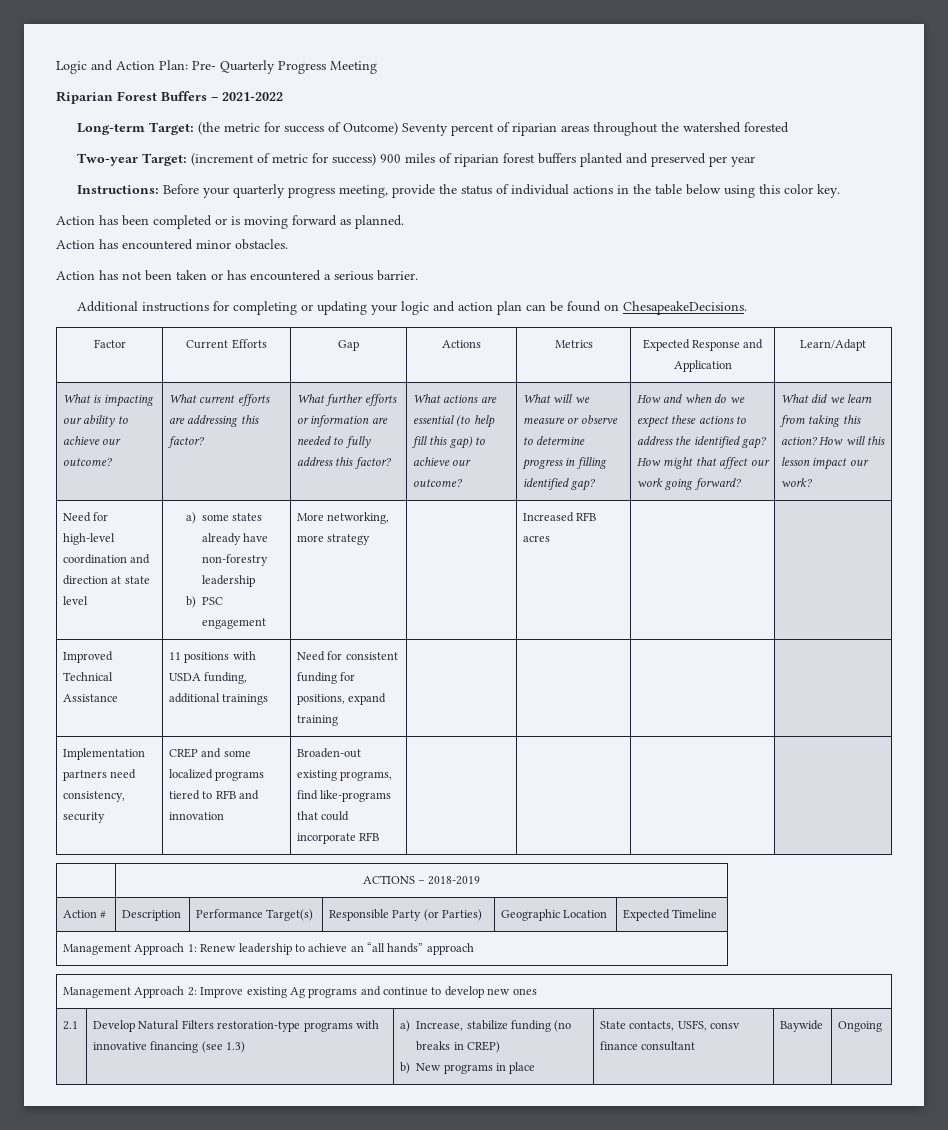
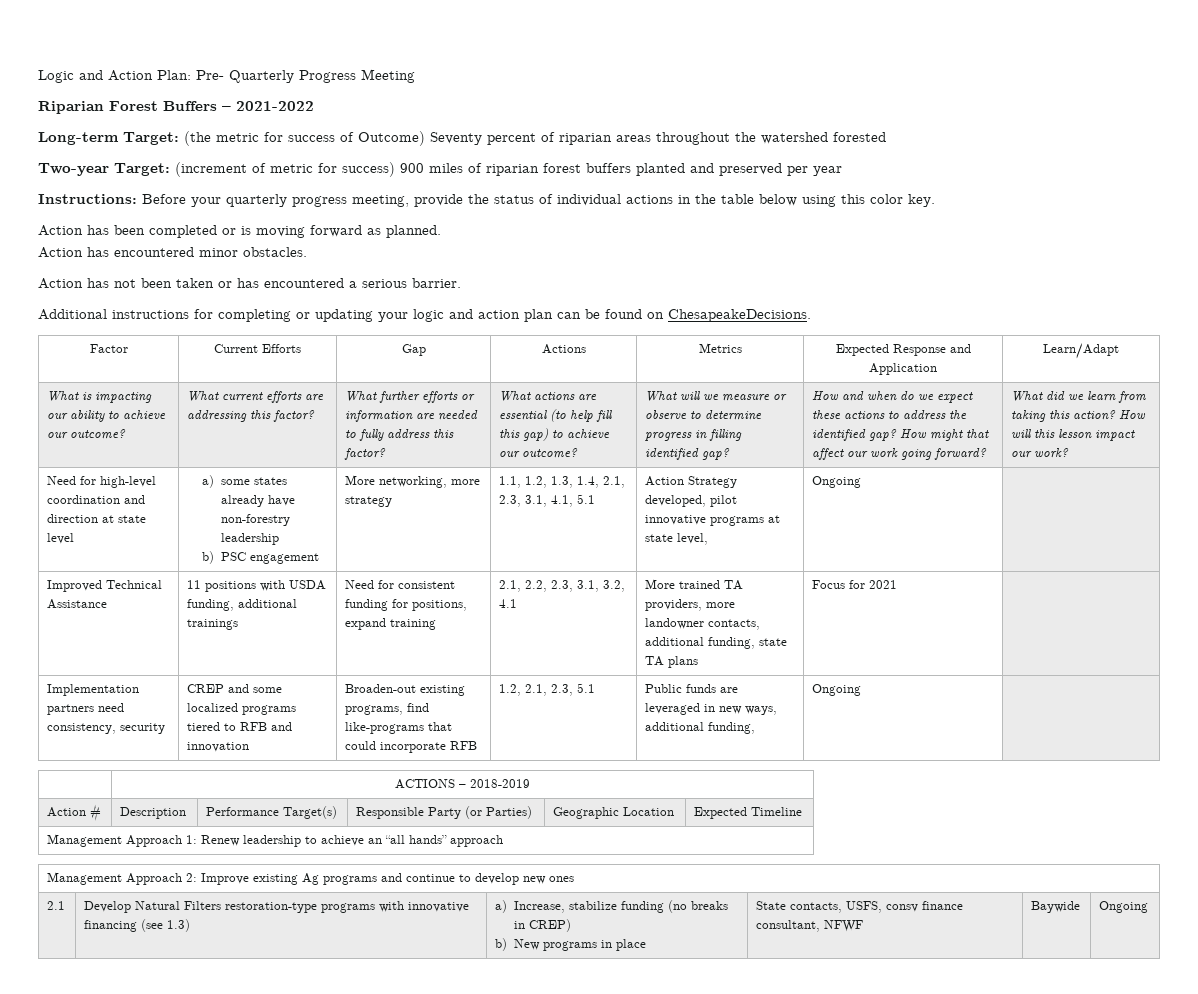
- Increased RFB acres
+ 1.1, 1.2, 1.3, 1.4, 2.1, 2.3, 3.1, 4.1, 5.1 | Action Strategy developed, pilot innovative programs at state level, | Ongoing
- Improved Technical Assistance | 11 positions with USDA funding, additional trainings | Need for consistent funding for positions, expand training | | | |
+ Improved Technical Assistance | 11 positions with USDA funding, additional trainings | Need for consistent funding for positions, expand training | 2.1, 2.2, 2.3, 3.1, 3.2, 4.1 | More trained TA providers, more landowner contacts, additional funding, state TA plans | Focus for 2021 |
- Implementation partners need consistency, security | CREP and some localized programs tiered to RFB and innovation | Broaden-out existing programs, find like-programs that could incorporate RFB | | | |
+ Implementation partners need consistency, security | CREP and some localized programs tiered to RFB and innovation | Broaden-out existing programs, find like-programs that could incorporate RFB | 1.2, 2.1, 2.3, 5.1 | Public funds are leveraged in new ways, additional funding, | Ongoing |
  2.1 | Develop Natural Filters restoration-type programs with innovative financing (see 1.3) | a) Increase, stabilize funding (no breaks in CREP)
- b) New programs in place | State contacts, USFS, consv finance consultant | Baywide | Ongoing
+ b) New programs in place | State contacts, USFS, consv finance consultant, NFWF | Baywide | Ongoing

